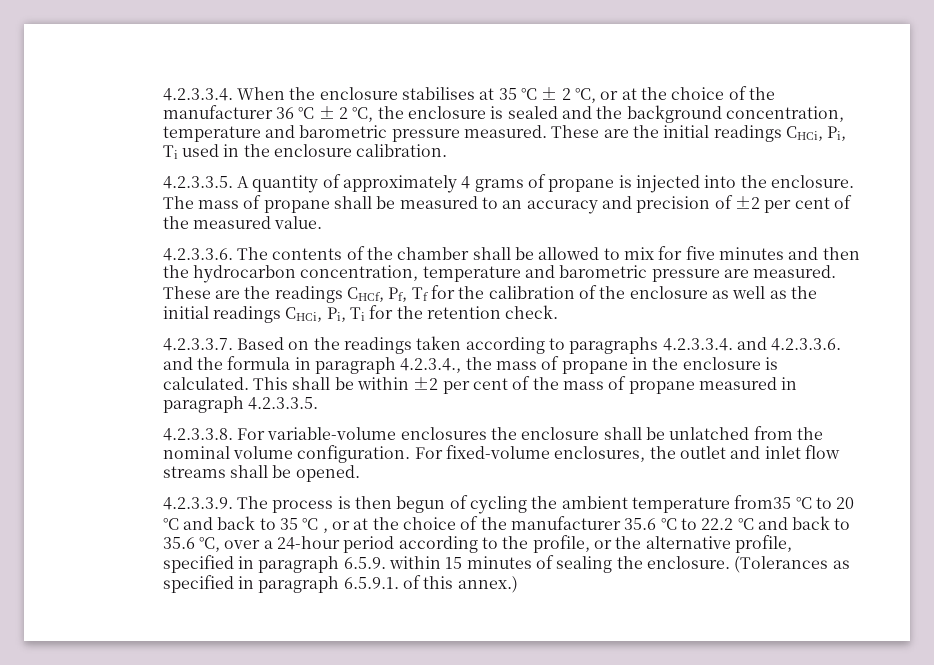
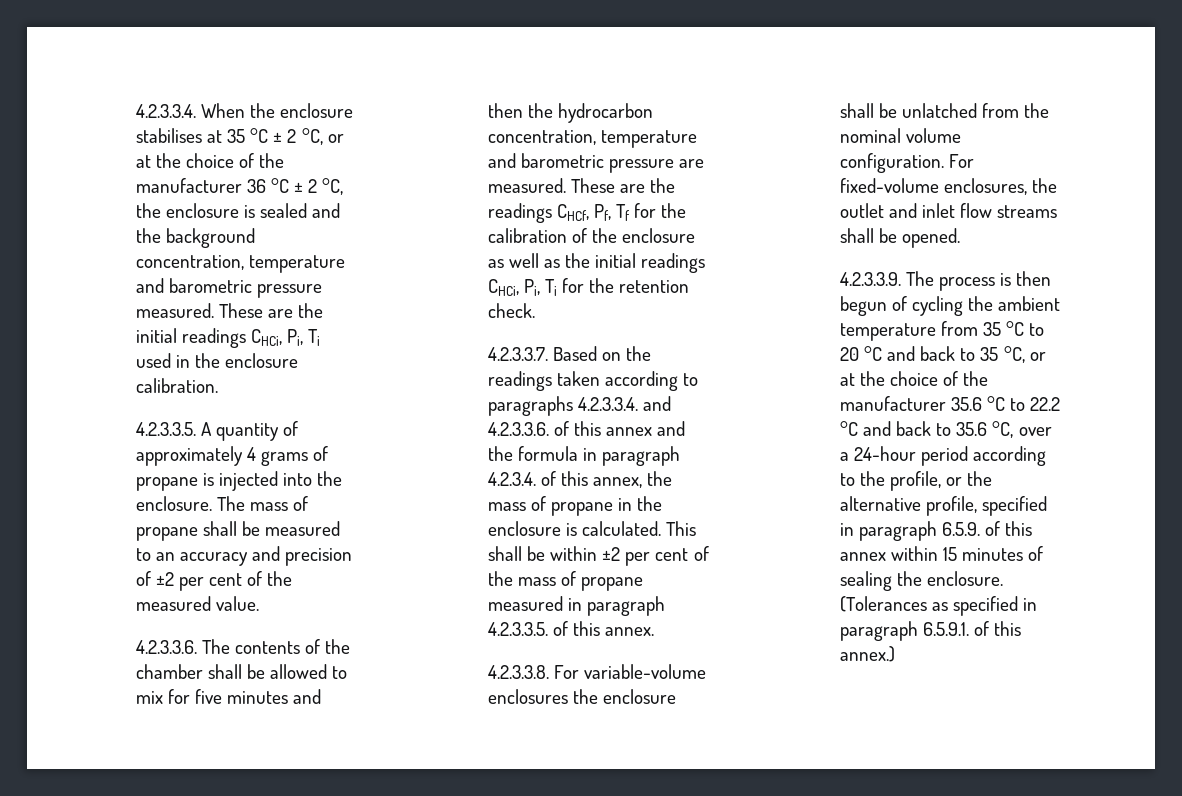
- 4.2.3.3.7. Based on the readings taken according to paragraphs 4.2.3.3.4. and 4.2.3.3.6. and the formula in paragraph 4.2.3.4., the mass of propane in the enclosure is calculated.
+ 4.2.3.3.7. Based on the readings taken according to paragraphs 4.2.3.3.4. and 4.2.3.3.6. of this annex and the formula in paragraph 4.2.3.4. of this annex, the mass of propane in the enclosure is calculated.
- This shall be within ±2 per cent of the mass of propane measured in paragraph 4.2.3.3.5.
+ This shall be within ±2 per cent of the mass of propane measured in paragraph 4.2.3.3.5. of this annex.
- 4.2.3.3.9. The process is then begun of cycling the ambient temperature from35 °C to 20 °C and back to 35 °C , or at the choice of the manufacturer 35.6 °C to 22.2 °C and back to 35.6 °C, over a 24-hour period according to the profile, or the alternative profile, specified in paragraph 6.5.9. within 15 minutes of sealing the enclosure.
+ 4.2.3.3.9. The process is then begun of cycling the ambient temperature from 35 °C to 20 °C and back to 35 °C, or at the choice of the manufacturer 35.6 °C to 22.2 °C and back to 35.6 °C, over a 24-hour period according to the profile, or the alternative profile, specified in paragraph 6.5.9. of this annex within 15 minutes of sealing the enclosure.

